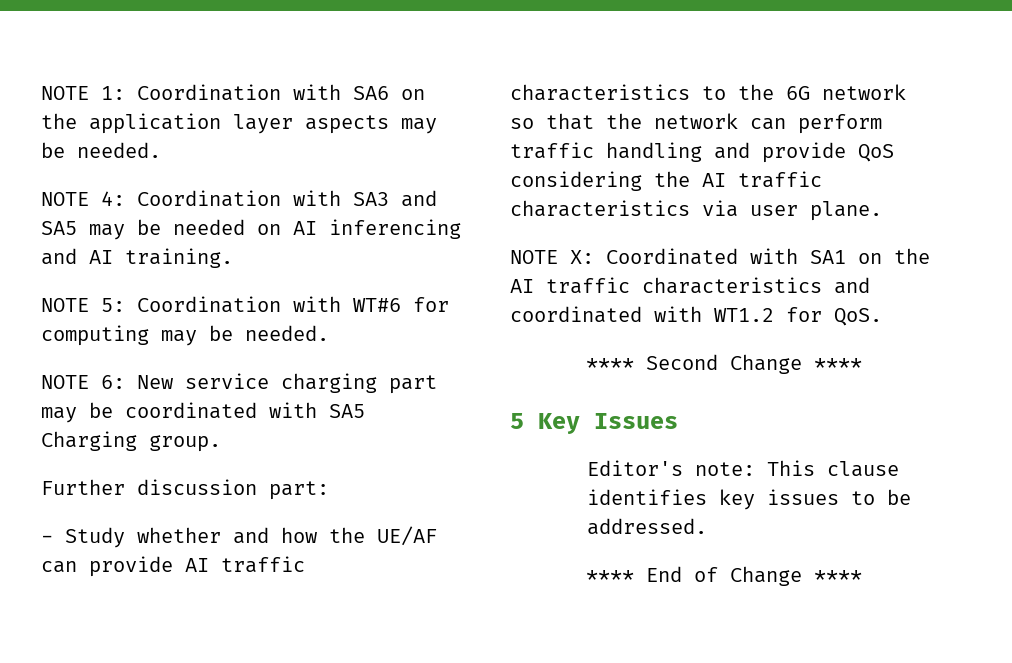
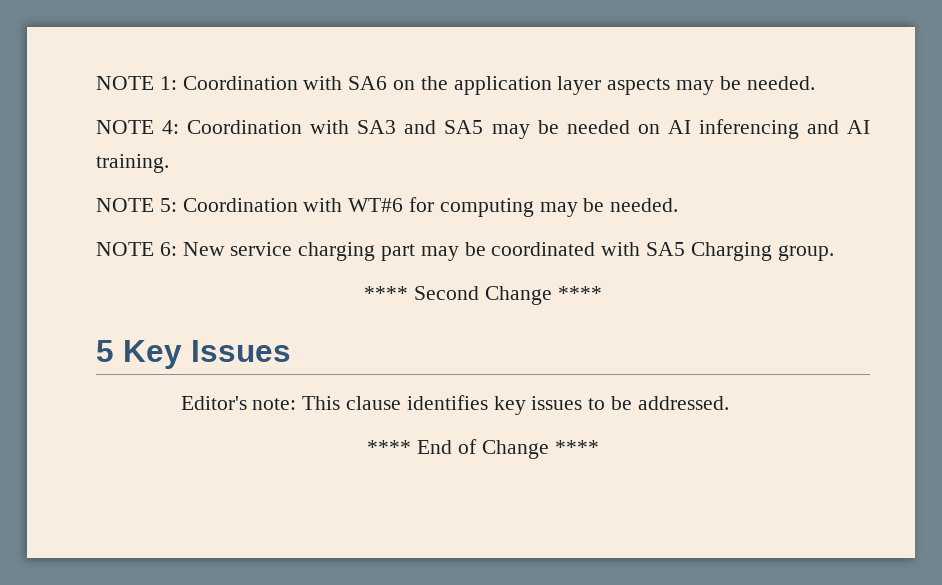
- Further discussion part:
- - Study whether and how the UE/AF can provide AI traffic characteristics to the 6G network so that the network can perform traffic handling and provide QoS considering the AI traffic characteristics via user plane.
- NOTE X: Coordinated with SA1 on the AI traffic characteristics and coordinated with WT1.2 for QoS.

